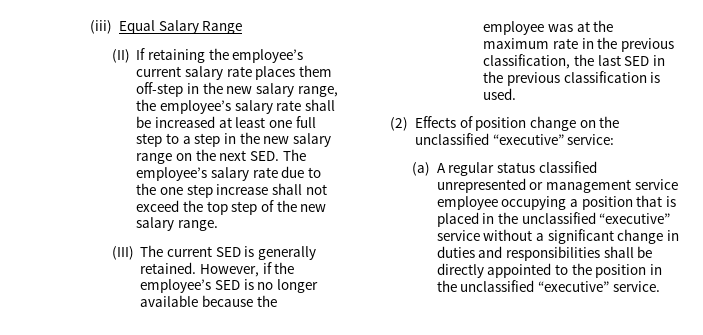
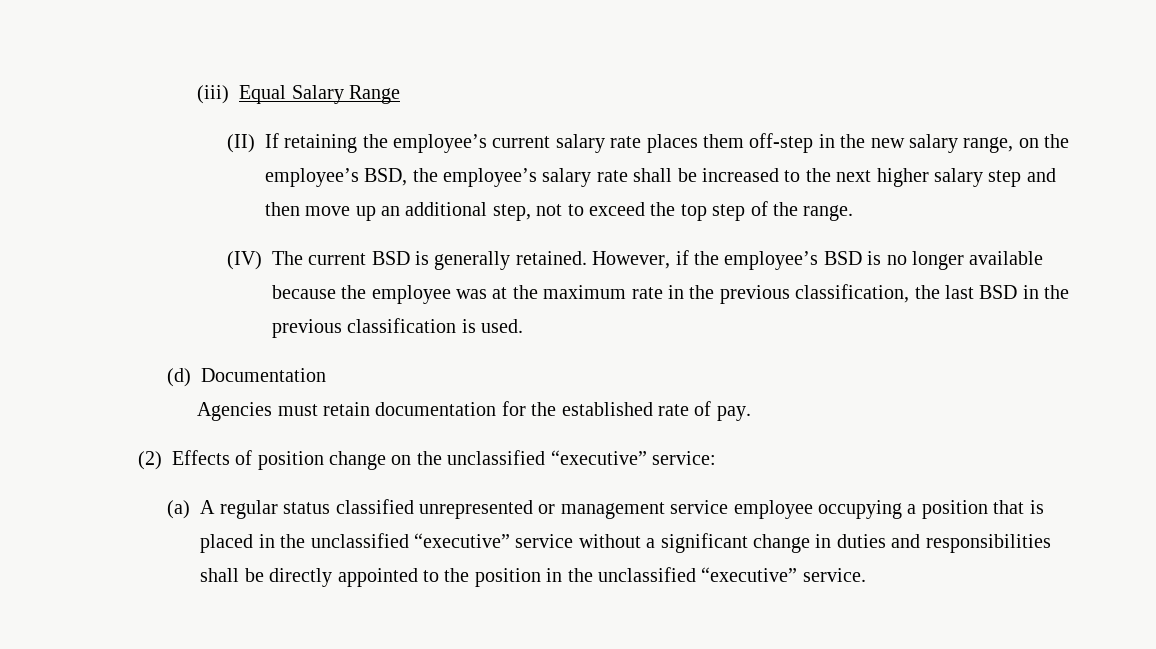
- (II) If retaining the employee’s current salary rate places them off-step in the new salary range, the employee’s salary rate shall be increased at least one full step to a step in the new salary range on the next SED. The employee’s salary rate due to the one step increase shall not exceed the top step of the new salary range.
+ (II) If retaining the employee’s current salary rate places them off-step in the new salary range, on the employee’s BSD, the employee’s salary rate shall be increased to the next higher salary step and then move up an additional step, not to exceed the top step of the range.
- (III) The current SED is generally retained.
+ (IV) The current BSD is generally retained.
- However, if the employee’s SED is no longer available because the employee was at the maximum rate in the previous classification, the last SED in the previous classification is used.
+ However, if the employee’s BSD is no longer available because the employee was at the maximum rate in the previous classification, the last BSD in the previous classification is used.
+ (d) Documentation
+ Agencies must retain documentation for the established rate of pay.

